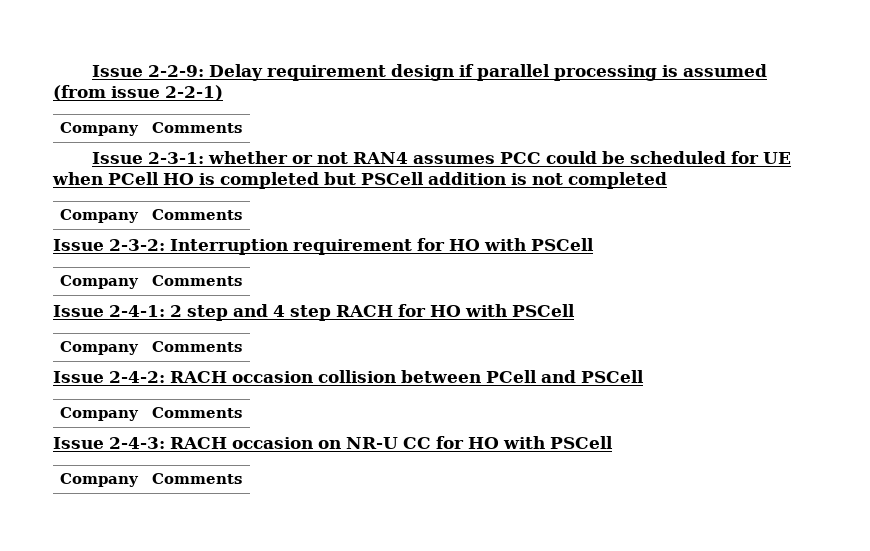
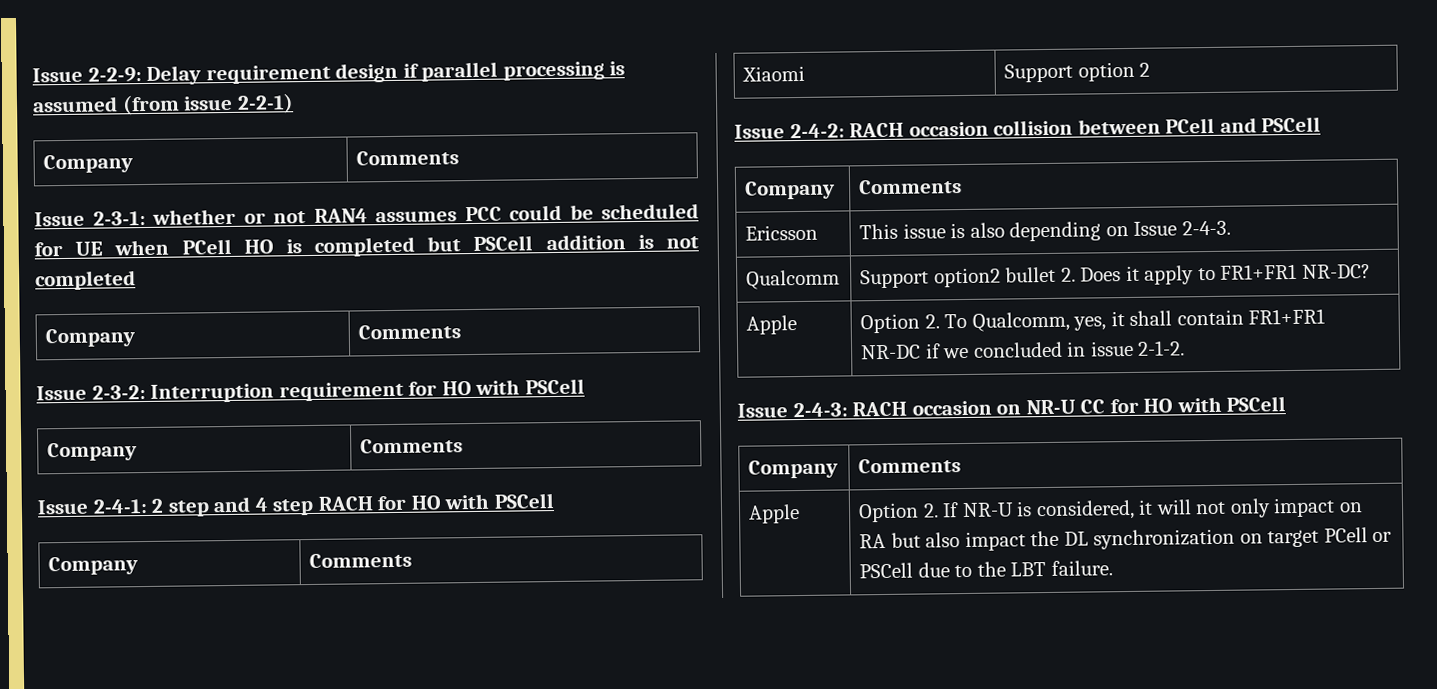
+ Xiaomi | Support option 2
+ Ericsson | This issue is also depending on Issue 2-4-3.
+ Qualcomm | Support option2 bullet 2. Does it apply to FR1+FR1 NR-DC?
+ Apple | Option 2. To Qualcomm, yes, it shall contain FR1+FR1 NR-DC if we concluded in issue 2-1-2.
+ Apple | Option 2. If NR-U is considered, it will not only impact on RA but also impact the DL synchronization on target PCell or PSCell due to the LBT failure.

